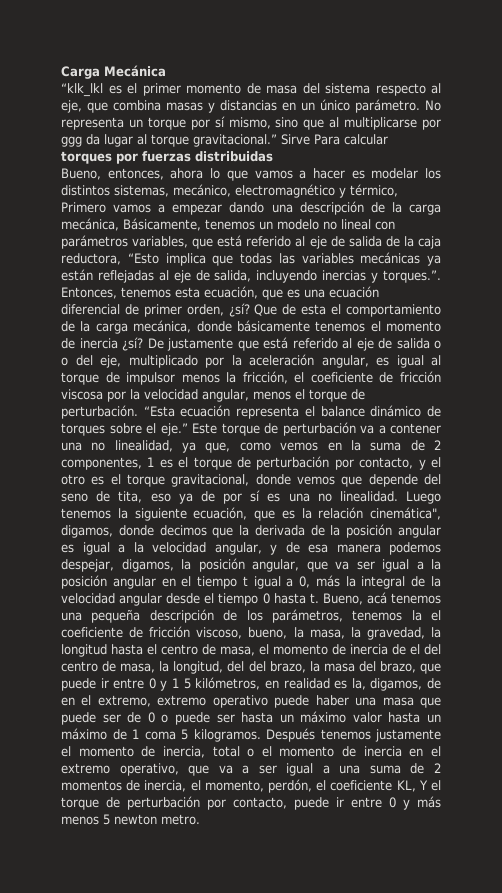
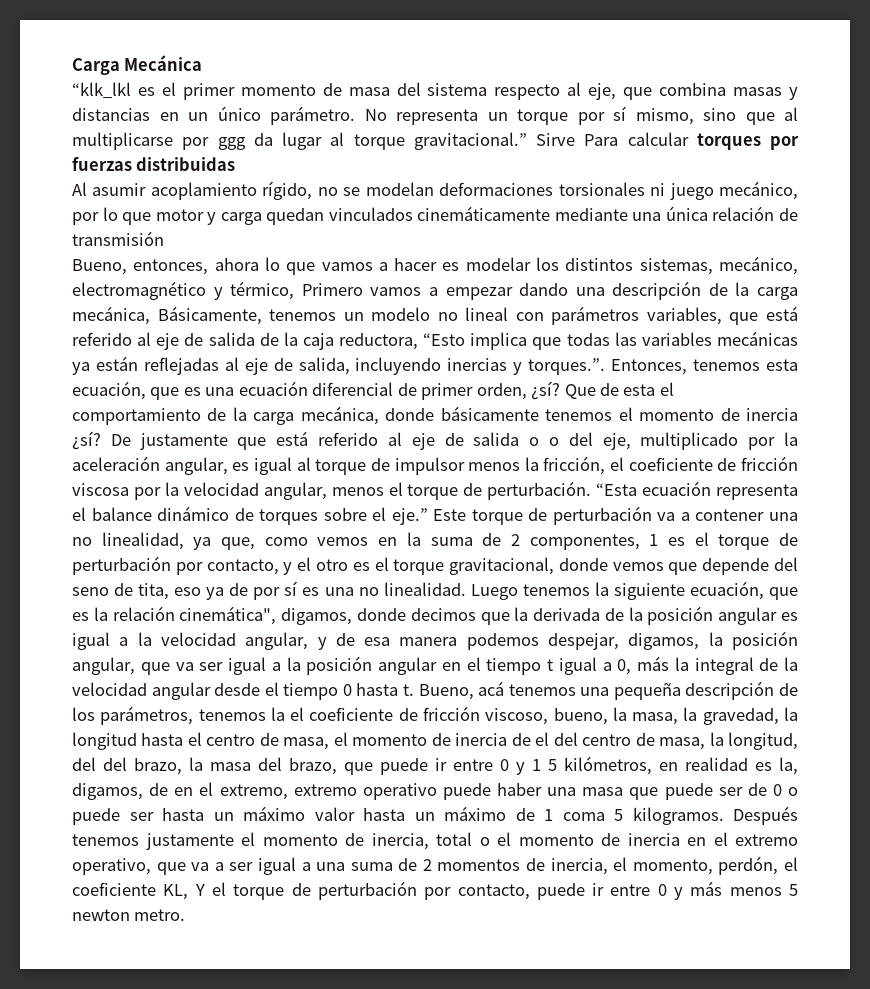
+ Al asumir acoplamiento rígido, no se modelan deformaciones torsionales ni juego mecánico, por lo que motor y carga quedan vinculados cinemáticamente mediante una única relación de transmisión

